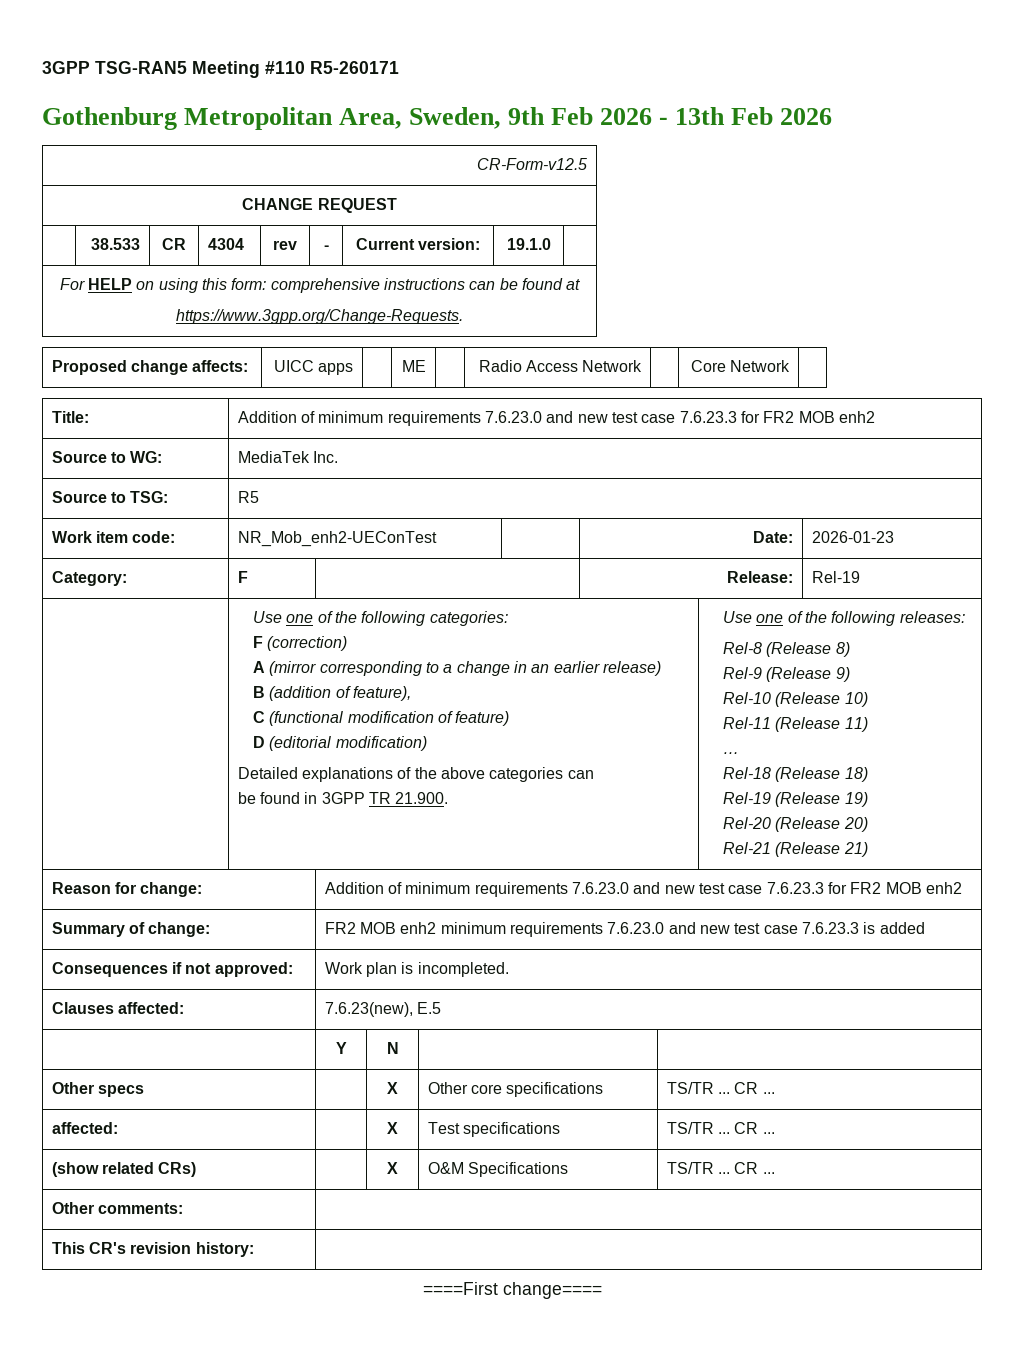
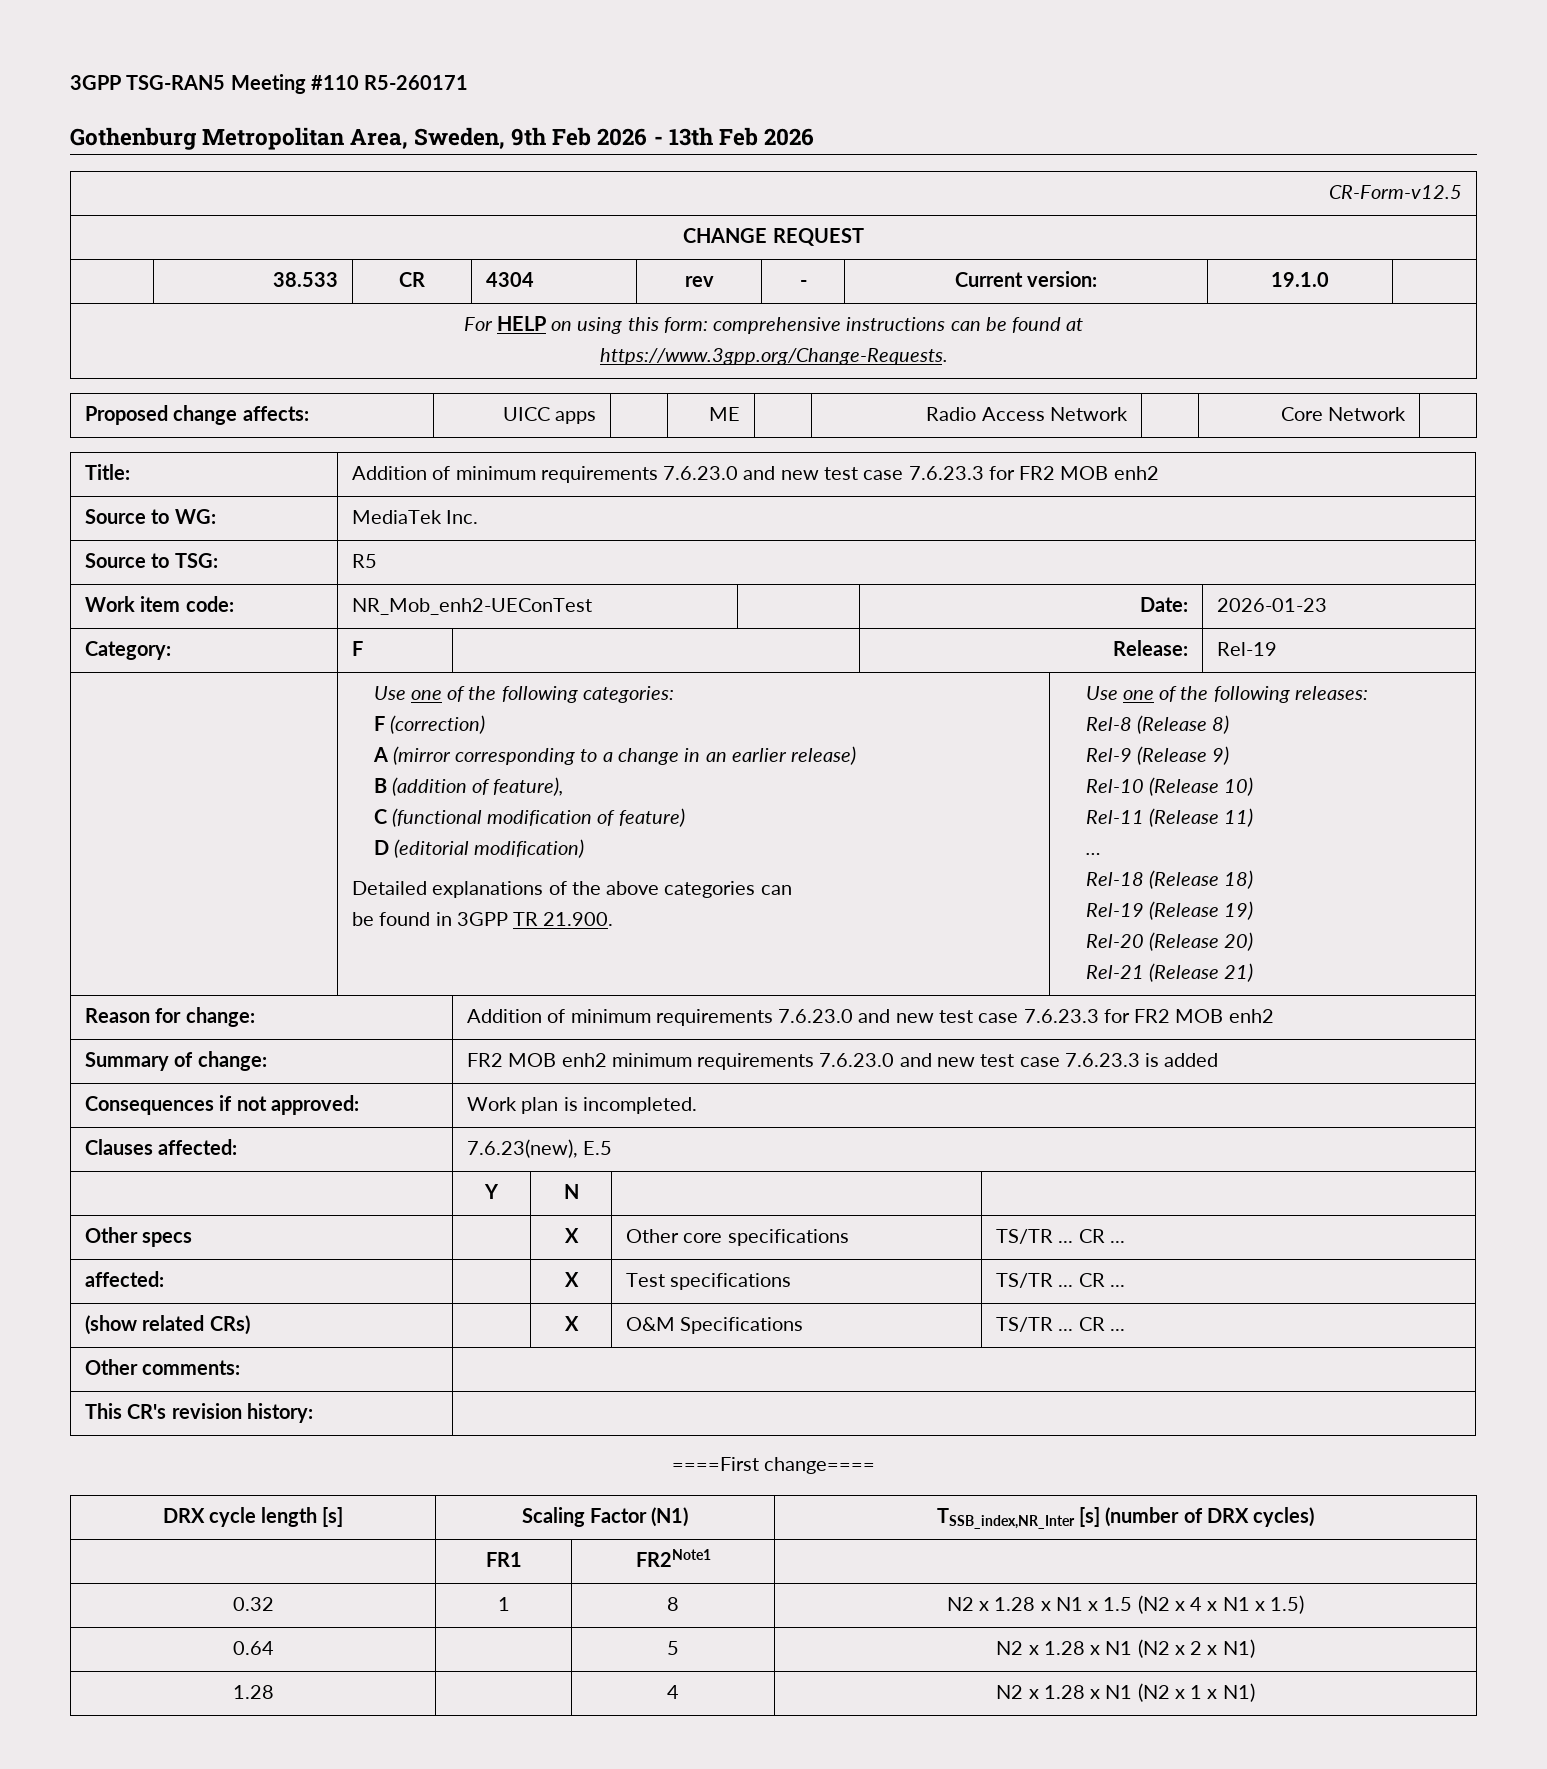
+ DRX cycle length [s] | Scaling Factor (N1) | TSSB_index,NR_Inter [s] (number of DRX cycles)
+ | FR1 | FR2Note1 |
+ 0.32 | 1 | 8 | N2 x 1.28 x N1 x 1.5 (N2 x 4 x N1 x 1.5)
+ 0.64 | | 5 | N2 x 1.28 x N1 (N2 x 2 x N1)
+ 1.28 | | 4 | N2 x 1.28 x N1 (N2 x 1 x N1)

